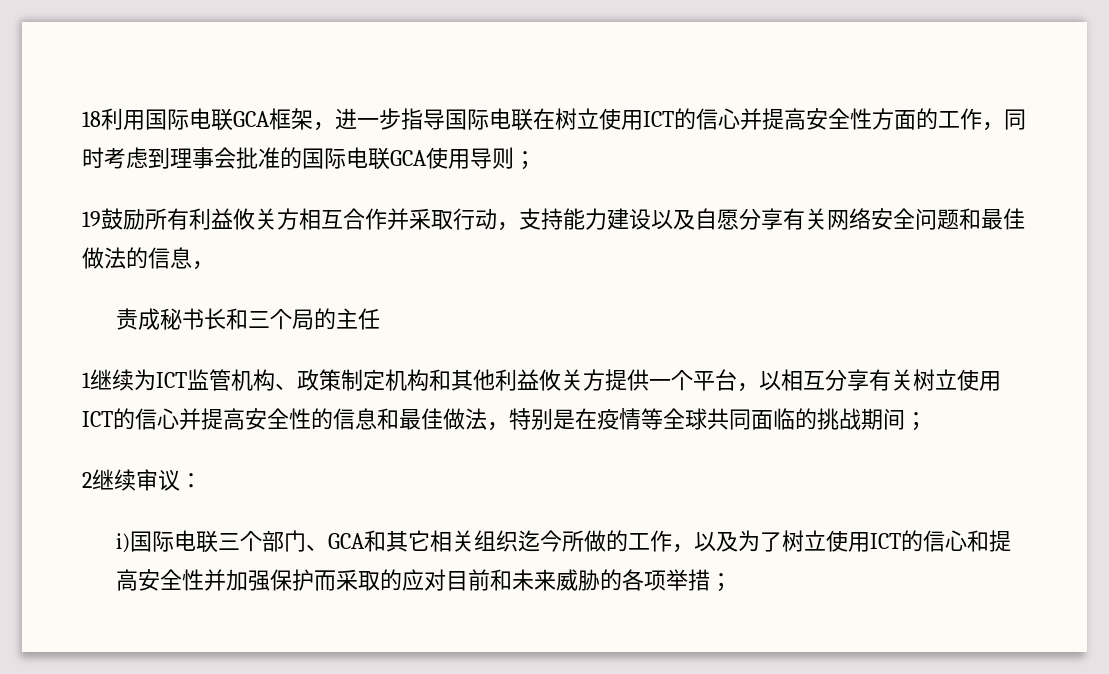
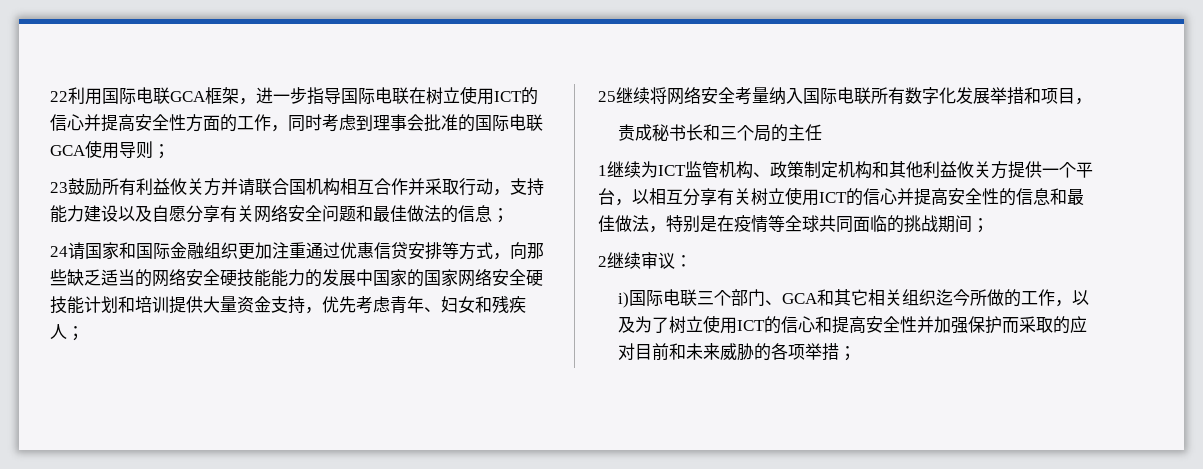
- 18利用国际电联GCA框架，进一步指导国际电联在树立使用ICT的信心并提高安全性方面的工作，同时考虑到理事会批准的国际电联GCA使用导则；
+ 22利用国际电联GCA框架，进一步指导国际电联在树立使用ICT的信心并提高安全性方面的工作，同时考虑到理事会批准的国际电联GCA使用导则；
- 19鼓励所有利益攸关方相互合作并采取行动，支持能力建设以及自愿分享有关网络安全问题和最佳做法的信息，
+ 23鼓励所有利益攸关方并请联合国机构相互合作并采取行动，支持能力建设以及自愿分享有关网络安全问题和最佳做法的信息；
+ 24请国家和国际金融组织更加注重通过优惠信贷安排等方式，向那些缺乏适当的网络安全硬技能能力的发展中国家的国家网络安全硬技能计划和培训提供大量资金支持，优先考虑青年、妇女和残疾人；
+ 25继续将网络安全考量纳入国际电联所有数字化发展举措和项目，

